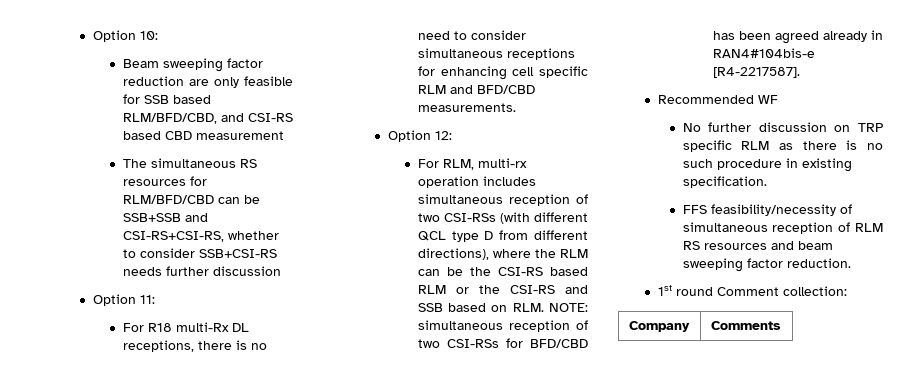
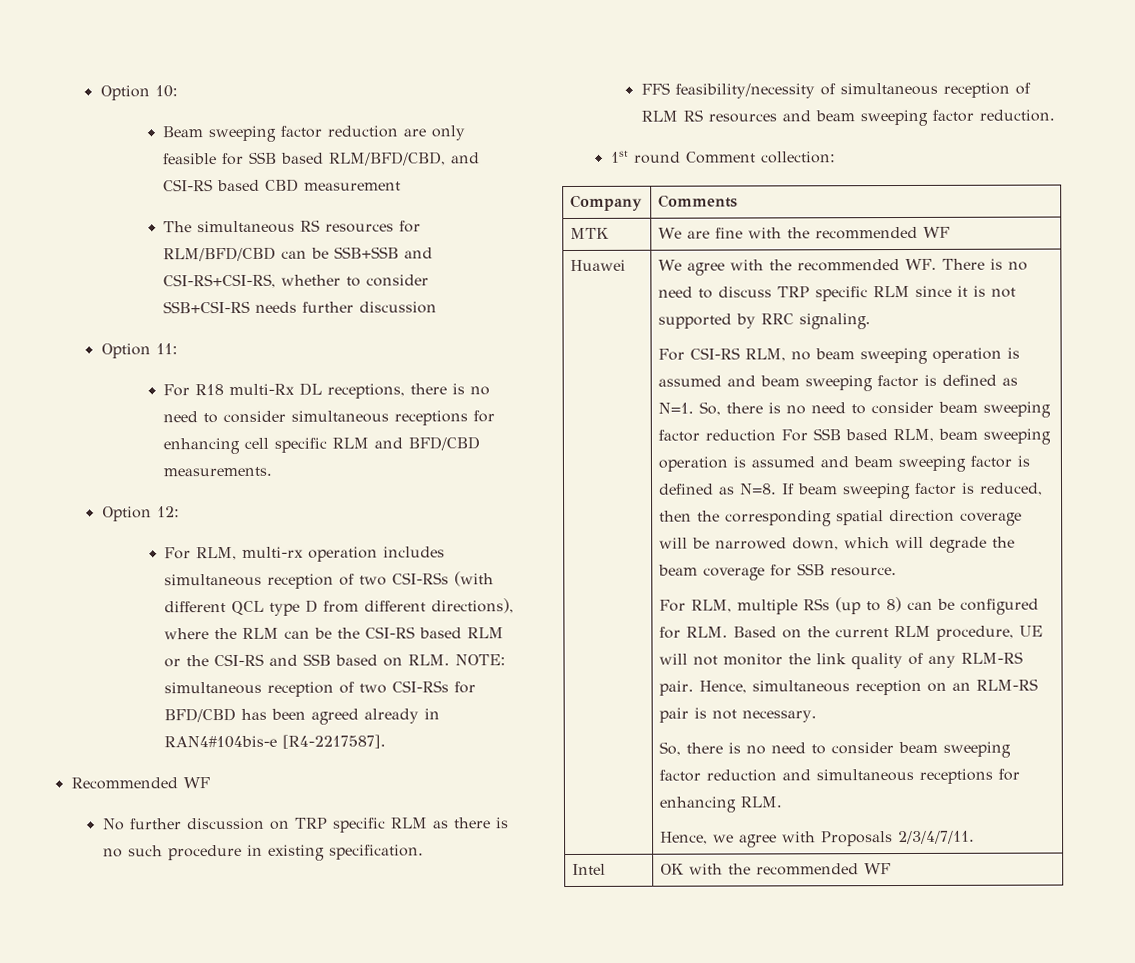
+ MTK | We are fine with the recommended WF
+ Huawei | We agree with the recommended WF. There is no need to discuss TRP specific RLM since it is not supported by RRC signaling.
+ For CSI-RS RLM, no beam sweeping operation is assumed and beam sweeping factor is defined as N=1. So, there is no need to consider beam sweeping factor reduction For SSB based RLM, beam sweeping operation is assumed and beam sweeping factor is defined as N=8. If beam sweeping factor is reduced, then the corresponding spatial direction coverage will be narrowed down, which will degrade the beam coverage for SSB resource.
+ For RLM, multiple RSs (up to 8) can be configured for RLM. Based on the current RLM procedure, UE will not monitor the link quality of any RLM-RS pair. Hence, simultaneous reception on an RLM-RS pair is not necessary.
+ So, there is no need to consider beam sweeping factor reduction and simultaneous receptions for enhancing RLM.
+ Hence, we agree with Proposals 2/3/4/7/11.
+ Intel | OK with the recommended WF

